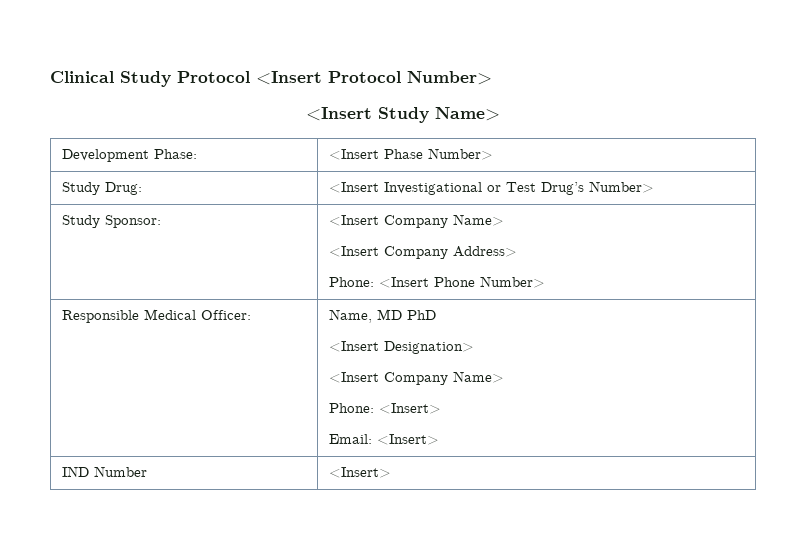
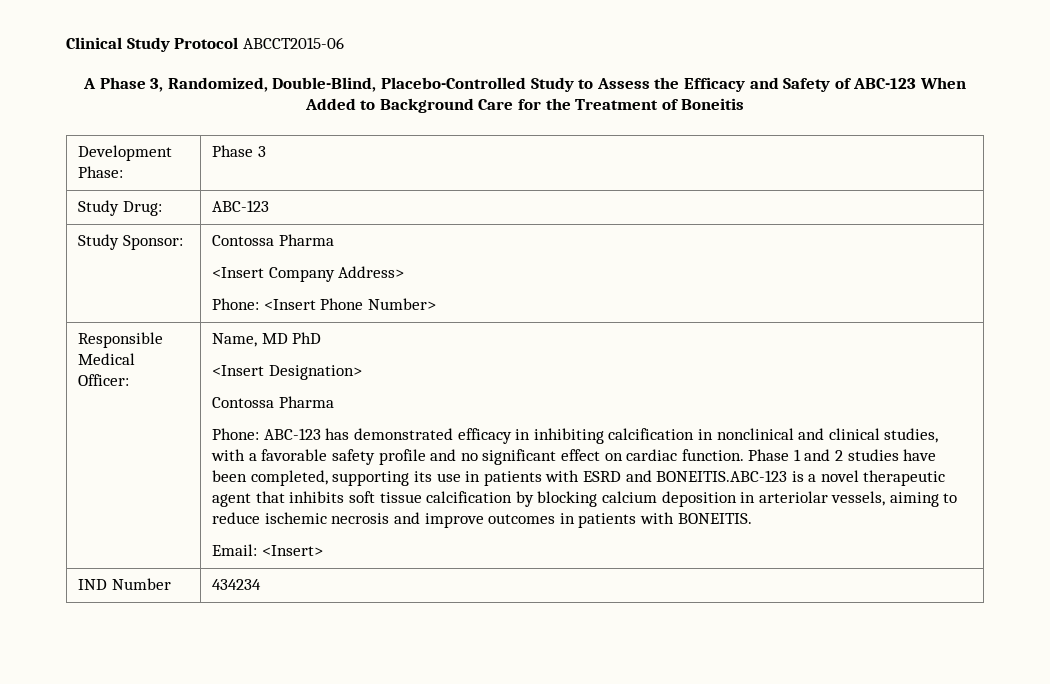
- Clinical Study Protocol <Insert Protocol Number>
- <Insert Study Name>
+ Clinical Study Protocol ABCCT2015-06
+ A Phase 3, Randomized, Double-Blind, Placebo-Controlled Study to Assess the Efficacy and Safety of ABC-123 When Added to Background Care for the Treatment of Boneitis
- Development Phase: | <Insert Phase Number>
+ Development Phase: | Phase 3
- Study Drug: | <Insert Investigational or Test Drug’s Number>
+ Study Drug: | ABC-123
- Study Sponsor: | <Insert Company Name>
+ Study Sponsor: | Contossa Pharma
  <Insert Designation>
- <Insert Company Name>
- Phone: <Insert>
+ Contossa Pharma
+ Phone: ABC-123 has demonstrated efficacy in inhibiting calcification in nonclinical and clinical studies, with a favorable safety profile and no significant effect on cardiac function. Phase 1 and 2 studies have been completed, supporting its use in patients with ESRD and BONEITIS.ABC-123 is a novel therapeutic agent that inhibits soft tissue calcification by blocking calcium deposition in arteriolar vessels, aiming to reduce ischemic necrosis and improve outcomes in patients with BONEITIS.
- IND Number | <Insert>
+ IND Number | 434234

